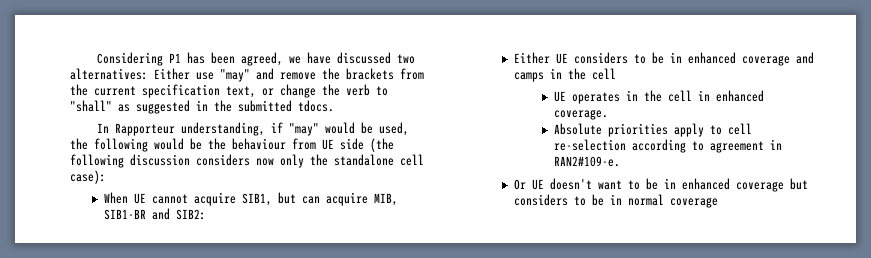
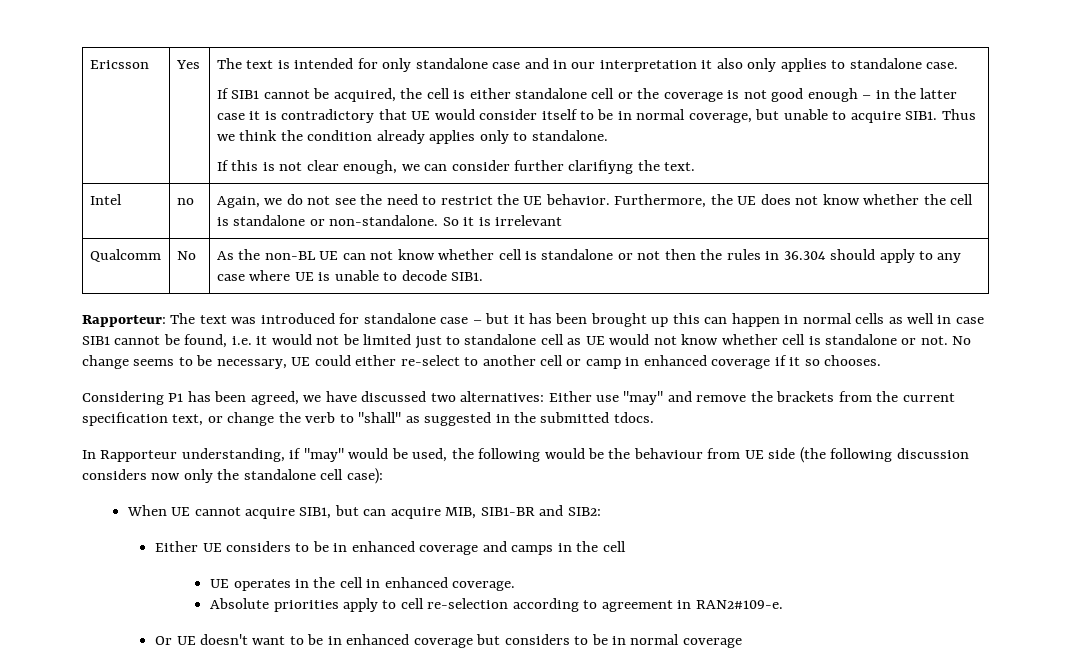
+ Ericsson | Yes | The text is intended for only standalone case and in our interpretation it also only applies to standalone case.
+ If SIB1 cannot be acquired, the cell is either standalone cell or the coverage is not good enough – in the latter case it is contradictory that UE would consider itself to be in normal coverage, but unable to acquire SIB1. Thus we think the condition already applies only to standalone.
+ If this is not clear enough, we can consider further clarifiyng the text.
+ Intel | no | Again, we do not see the need to restrict the UE behavior. Furthermore, the UE does not know whether the cell is standalone or non-standalone. So it is irrelevant
+ Qualcomm | No | As the non-BL UE can not know whether cell is standalone or not then the rules in 36.304 should apply to any case where UE is unable to decode SIB1.
+ Rapporteur: The text was introduced for standalone case – but it has been brought up this can happen in normal cells as well in case SIB1 cannot be found, i.e. it would not be limited just to standalone cell as UE would not know whether cell is standalone or not. No change seems to be necessary, UE could either re-select to another cell or camp in enhanced coverage if it so chooses.

